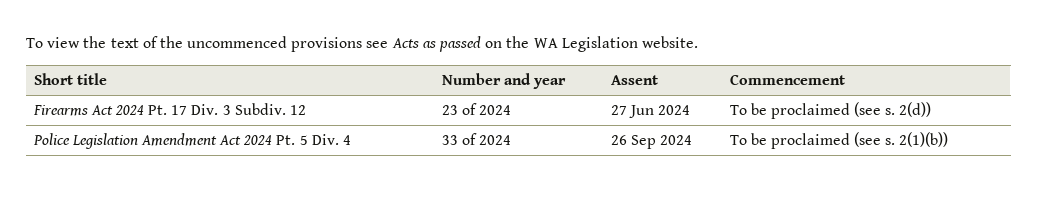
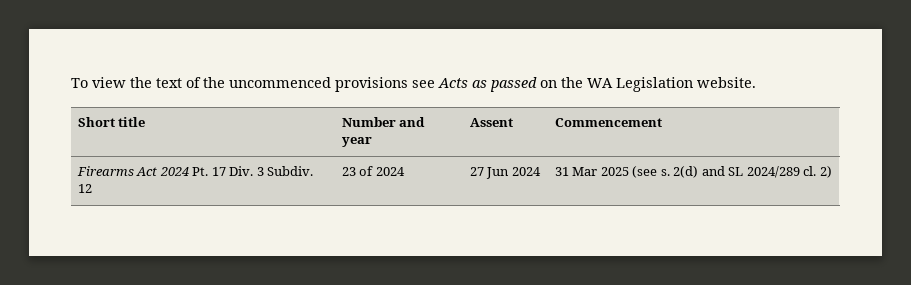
- Firearms Act 2024 Pt. 17 Div. 3 Subdiv. 12 | 23 of 2024 | 27 Jun 2024 | To be proclaimed (see s. 2(d))
- Police Legislation Amendment Act 2024 Pt. 5 Div. 4 | 33 of 2024 | 26 Sep 2024 | To be proclaimed (see s. 2(1)(b))
+ Firearms Act 2024 Pt. 17 Div. 3 Subdiv. 12 | 23 of 2024 | 27 Jun 2024 | 31 Mar 2025 (see s. 2(d) and SL 2024/289 cl. 2)

